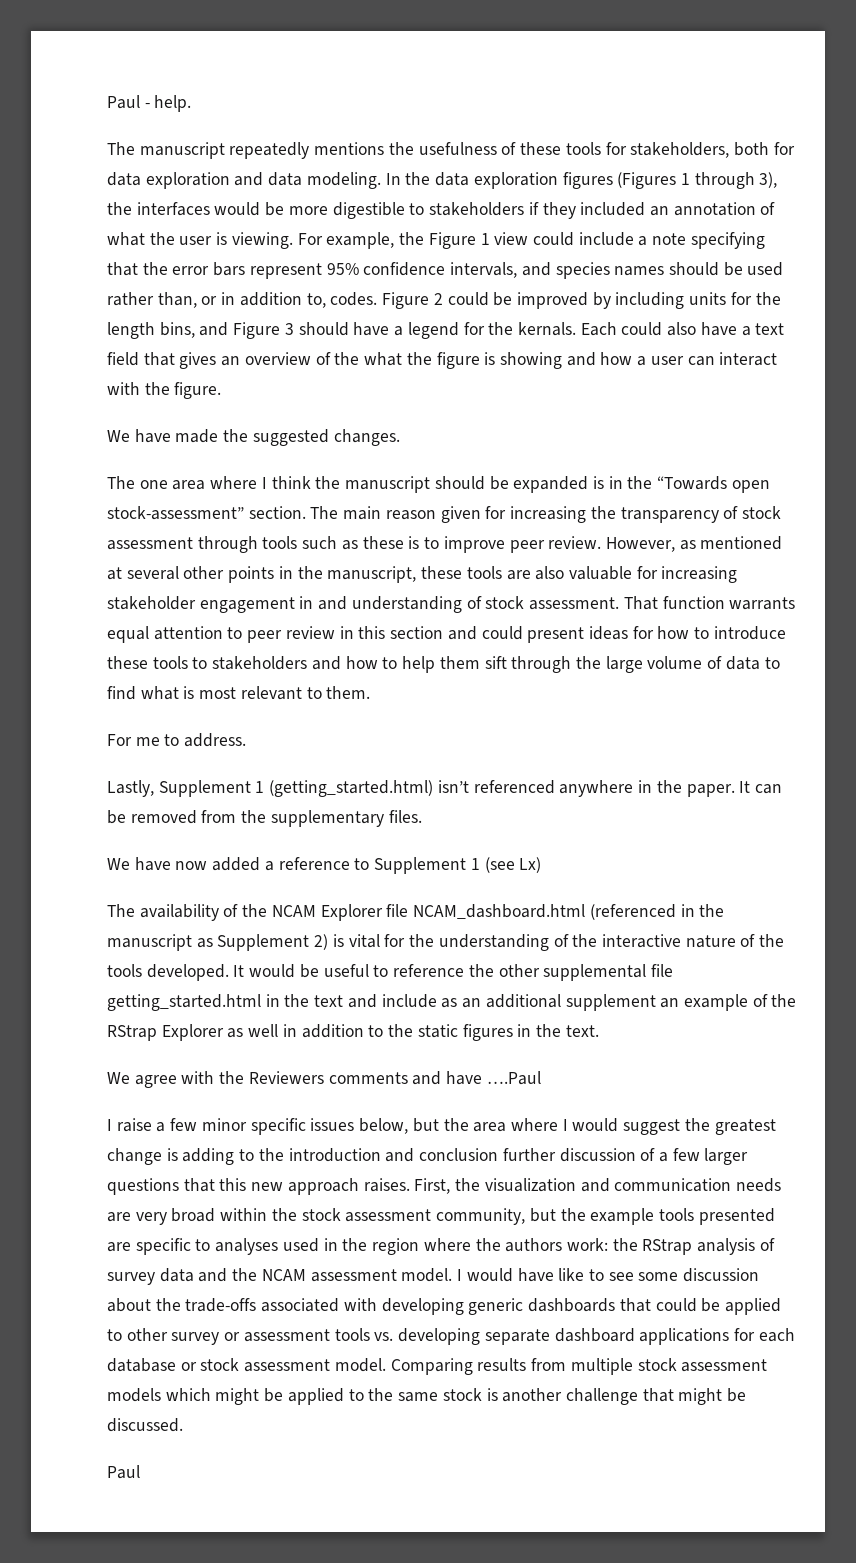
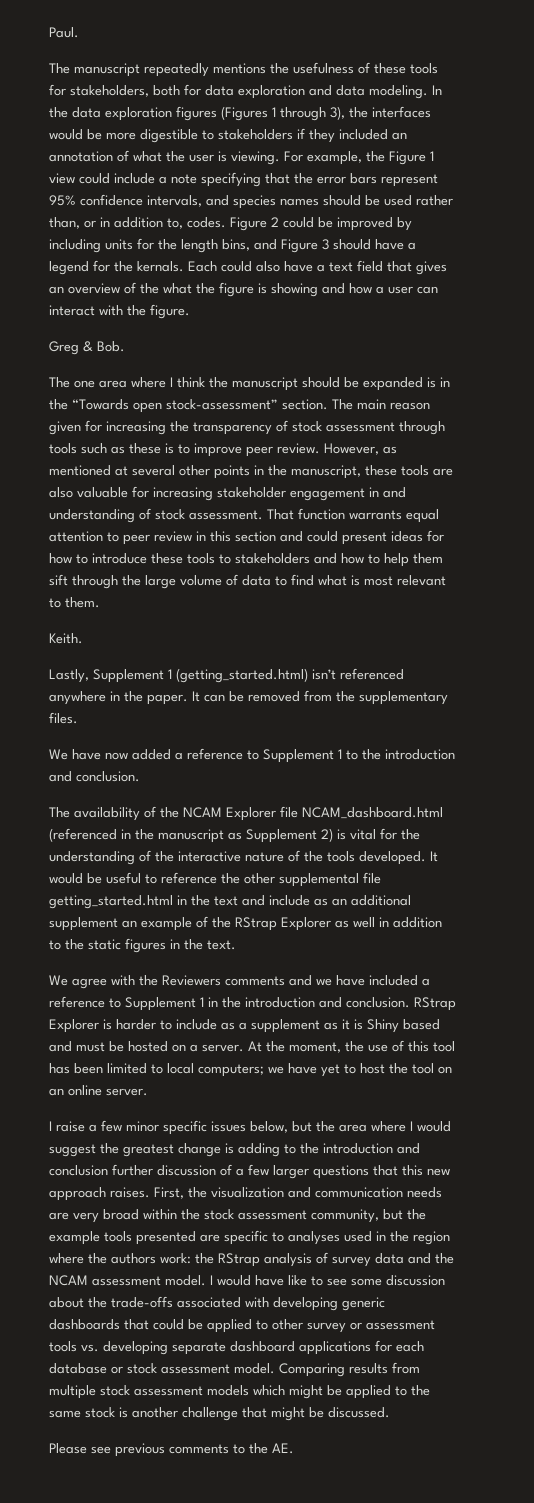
- Paul - help.
+ Paul.
- We have made the suggested changes.
+ Greg & Bob.
- For me to address.
+ Keith.
- We have now added a reference to Supplement 1 (see Lx)
+ We have now added a reference to Supplement 1 to the introduction and conclusion.
- We agree with the Reviewers comments and have ….Paul
+ We agree with the Reviewers comments and we have included a reference to Supplement 1 in the introduction and conclusion. RStrap Explorer is harder to include as a supplement as it is Shiny based and must be hosted on a server. At the moment, the use of this tool has been limited to local computers; we have yet to host the tool on an online server.
  Comparing results from multiple stock assessment models which might be applied to the same stock is another challenge that might be discussed.
- Paul
+ Please see previous comments to the AE.

